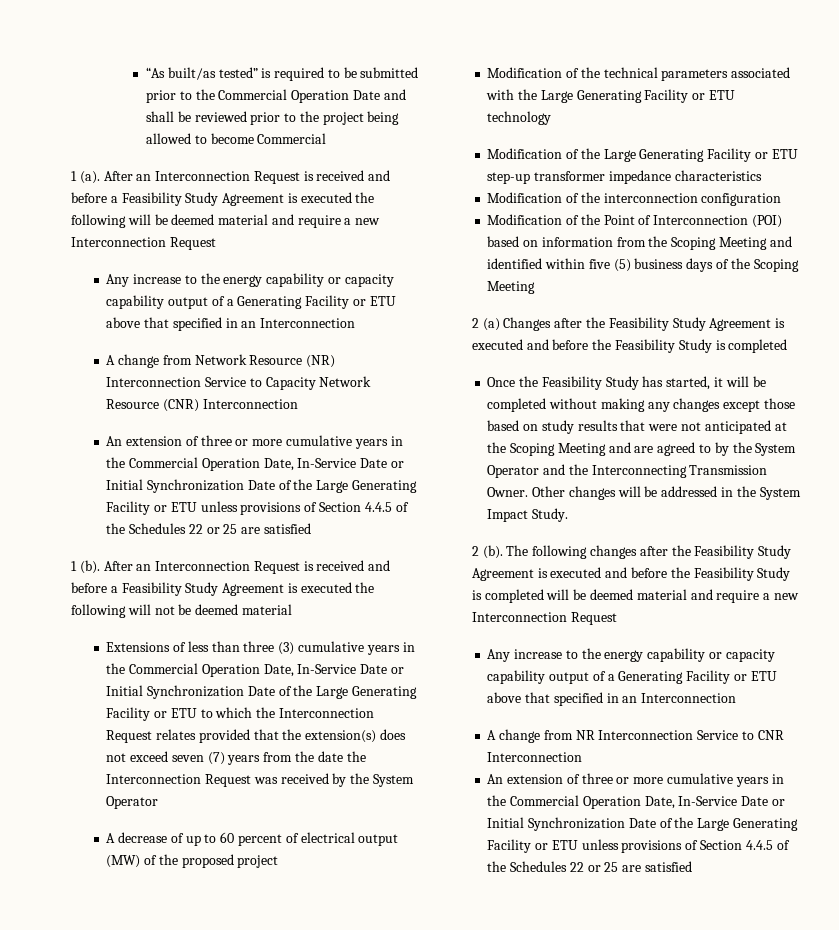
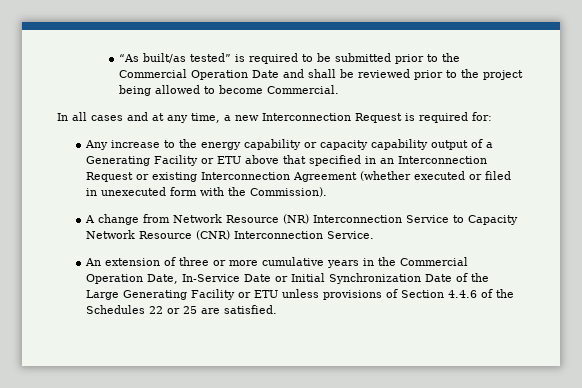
- “As built/as tested” is required to be submitted prior to the Commercial Operation Date and shall be reviewed prior to the project being allowed to become Commercial
- 1 (a). After an Interconnection Request is received and before a Feasibility Study Agreement is executed the following will be deemed material and require a new Interconnection Request
- Any increase to the energy capability or capacity capability output of a Generating Facility or ETU above that specified in an Interconnection
+ “As built/as tested” is required to be submitted prior to the Commercial Operation Date and shall be reviewed prior to the project being allowed to become Commercial.
+ In all cases and at any time, a new Interconnection Request is required for:
+ Any increase to the energy capability or capacity capability output of a Generating Facility or ETU above that specified in an Interconnection Request or existing Interconnection Agreement (whether executed or filed in unexecuted form with the Commission).
- A change from Network Resource (NR) Interconnection Service to Capacity Network Resource (CNR) Interconnection
- An extension of three or more cumulative years in the Commercial Operation Date, In-Service Date or Initial Synchronization Date of the Large Generating Facility or ETU unless provisions of Section 4.4.5 of the Schedules 22 or 25 are satisfied
- 1 (b). After an Interconnection Request is received and before a Feasibility Study Agreement is executed the following will not be deemed material
- Extensions of less than three (3) cumulative years in the Commercial Operation Date, In-Service Date or Initial Synchronization Date of the Large Generating Facility or ETU to which the Interconnection Request relates provided that the extension(s) does not exceed seven (7) years from the date the Interconnection Request was received by the System Operator
- A decrease of up to 60 percent of electrical output (MW) of the proposed project
- Modification of the technical parameters associated with the Large Generating Facility or ETU technology
- Modification of the Large Generating Facility or ETU step-up transformer impedance characteristics
- Modification of the interconnection configuration
- Modification of the Point of Interconnection (POI) based on information from the Scoping Meeting and identified within five (5) business days of the Scoping Meeting
- 2 (a) Changes after the Feasibility Study Agreement is executed and before the Feasibility Study is completed
- Once the Feasibility Study has started, it will be completed without making any changes except those based on study results that were not anticipated at the Scoping Meeting and are agreed to by the System Operator and the Interconnecting Transmission Owner. Other changes will be addressed in the System Impact Study.
- 2 (b). The following changes after the Feasibility Study Agreement is executed and before the Feasibility Study is completed will be deemed material and require a new Interconnection Request
- Any increase to the energy capability or capacity capability output of a Generating Facility or ETU above that specified in an Interconnection
- A change from NR Interconnection Service to CNR Interconnection
- An extension of three or more cumulative years in the Commercial Operation Date, In-Service Date or Initial Synchronization Date of the Large Generating Facility or ETU unless provisions of Section 4.4.5 of the Schedules 22 or 25 are satisfied
+ A change from Network Resource (NR) Interconnection Service to Capacity Network Resource (CNR) Interconnection Service.
+ An extension of three or more cumulative years in the Commercial Operation Date, In-Service Date or Initial Synchronization Date of the Large Generating Facility or ETU unless provisions of Section 4.4.6 of the Schedules 22 or 25 are satisfied.

